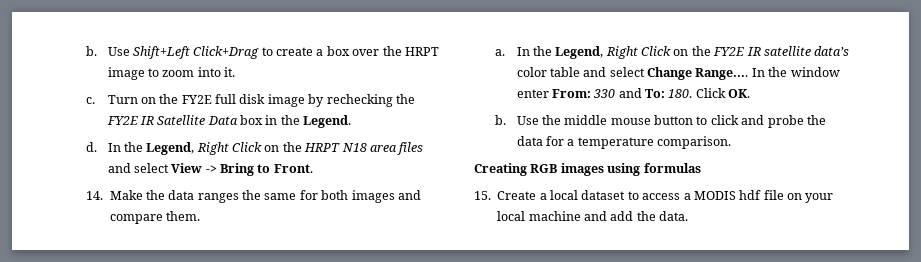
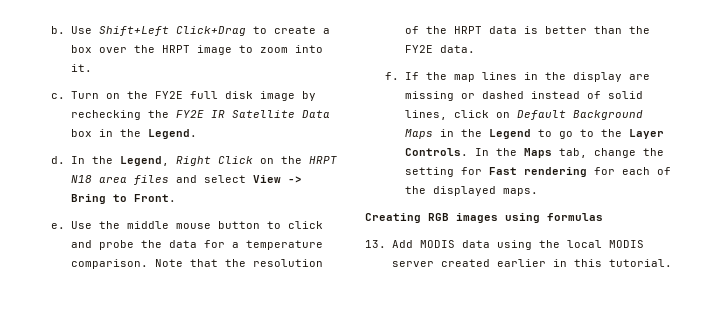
- 14. Make the data ranges the same for both images and compare them.
- a. In the Legend, Right Click on the FY2E IR satellite data’s color table and select Change Range.... In the window enter From: 330 and To: 180. Click OK.
- b.
+ e.
+ Note that the resolution of the HRPT data is better than the FY2E data.
+ f. If the map lines in the display are missing or dashed instead of solid lines, click on Default Background Maps in the Legend to go to the Layer Controls. In the Maps tab, change the setting for Fast rendering for each of the displayed maps.
- 15. Create a local dataset to access a MODIS hdf file on your local machine and add the data.
+ 13. Add MODIS data using the local MODIS server created earlier in this tutorial.

